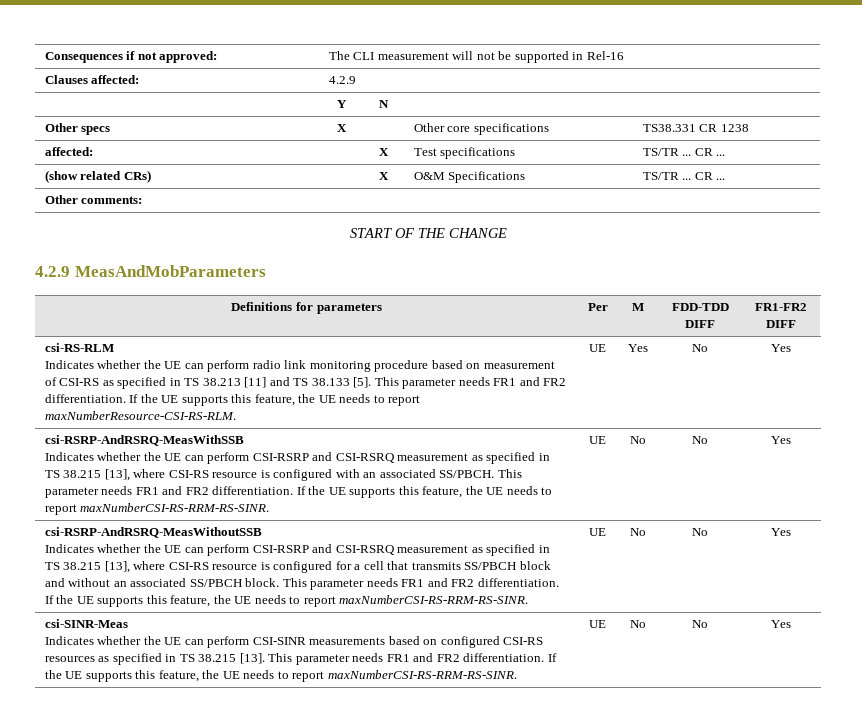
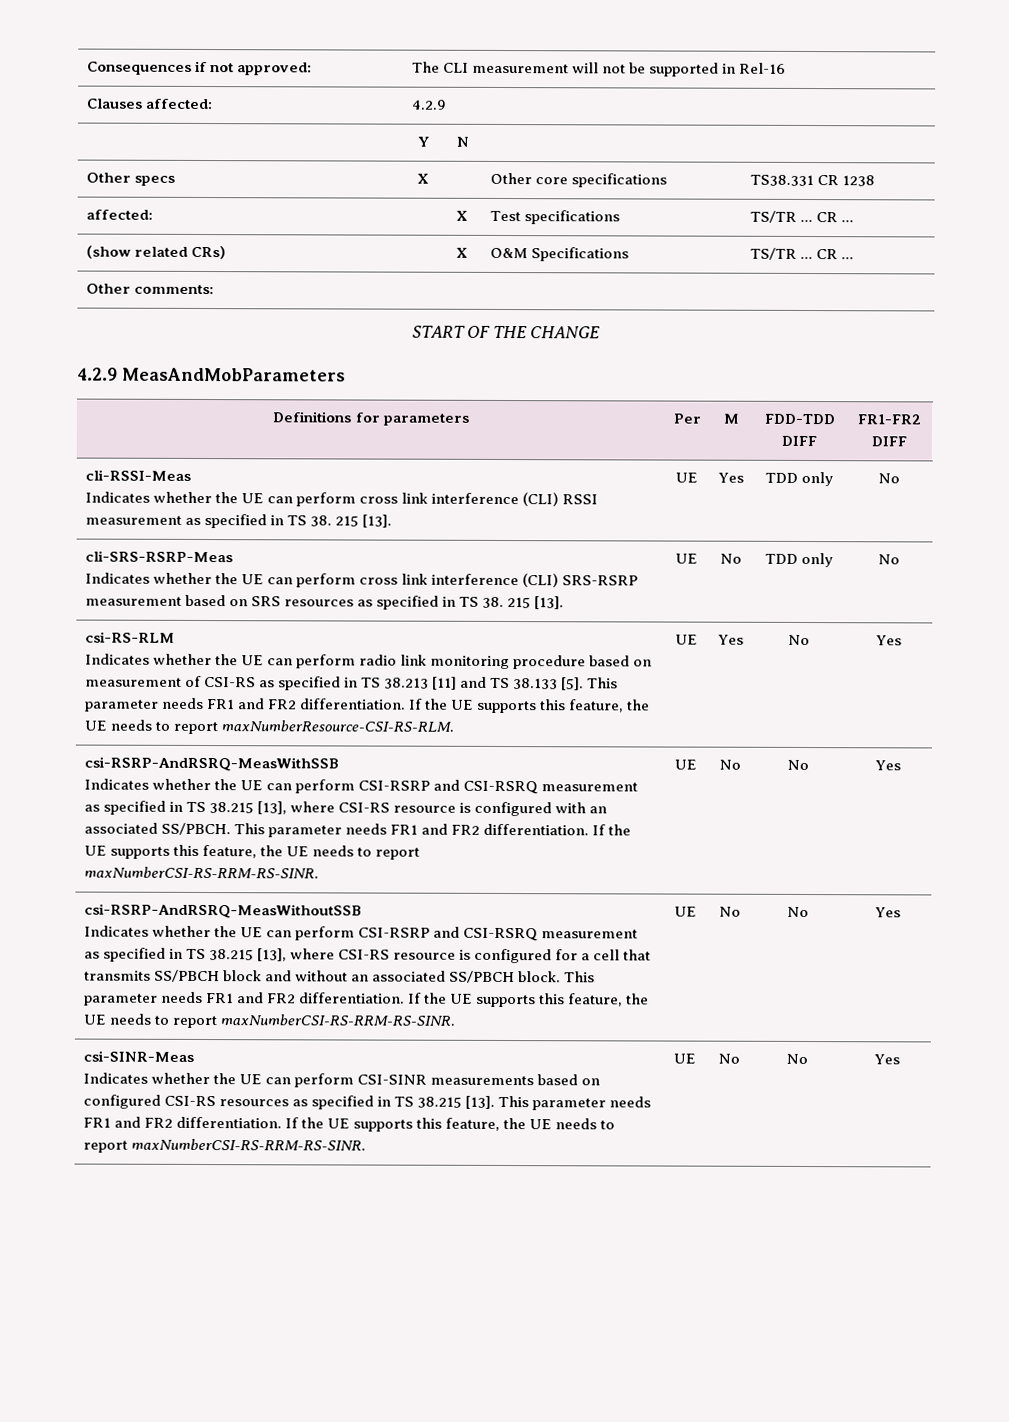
+ cli-RSSI-Meas
+ Indicates whether the UE can perform cross link interference (CLI) RSSI measurement as specified in TS 38. 215 [13]. | UE | Yes | TDD only | No
+ cli-SRS-RSRP-Meas
+ Indicates whether the UE can perform cross link interference (CLI) SRS-RSRP measurement based on SRS resources as specified in TS 38. 215 [13]. | UE | No | TDD only | No

